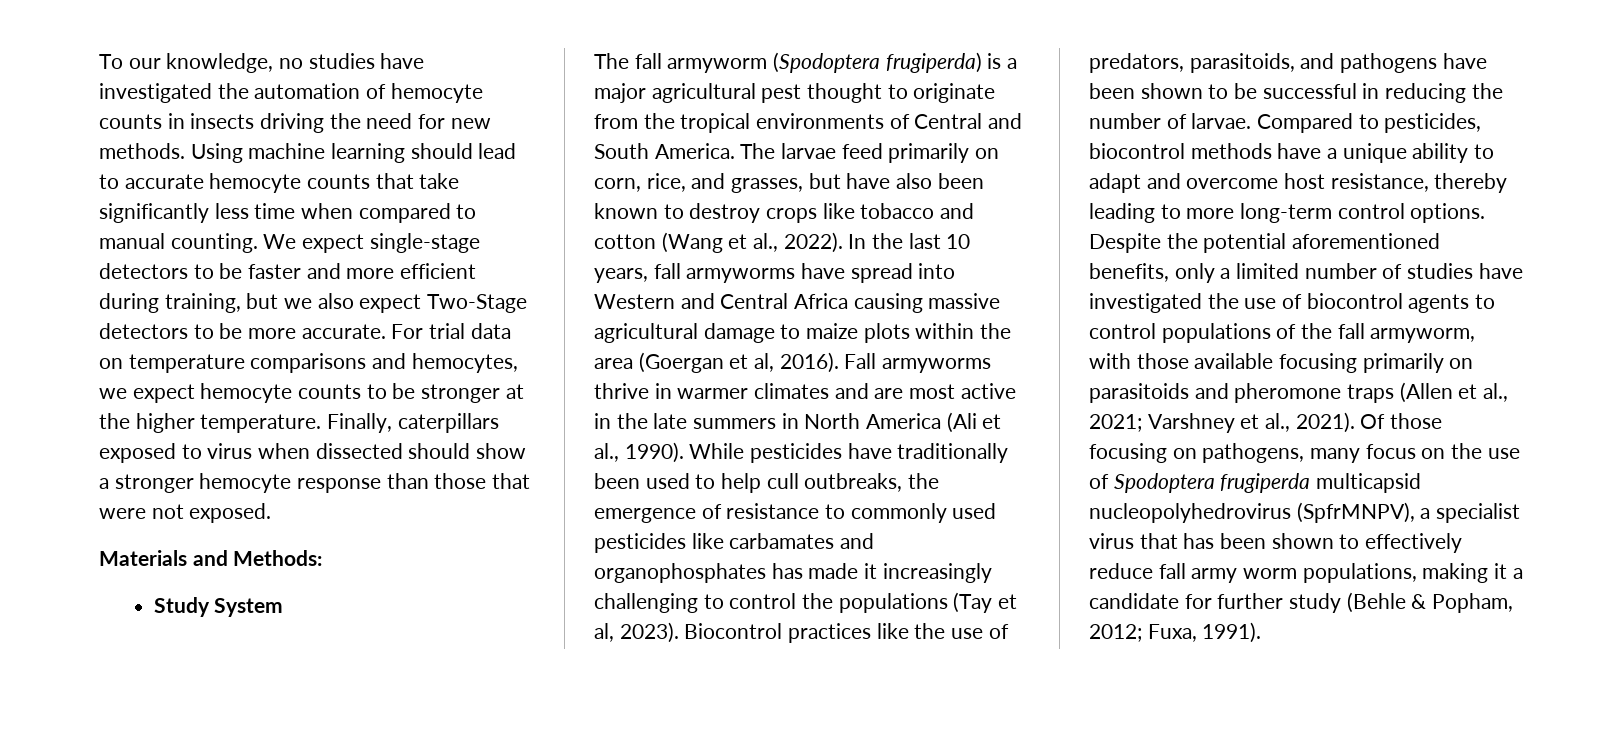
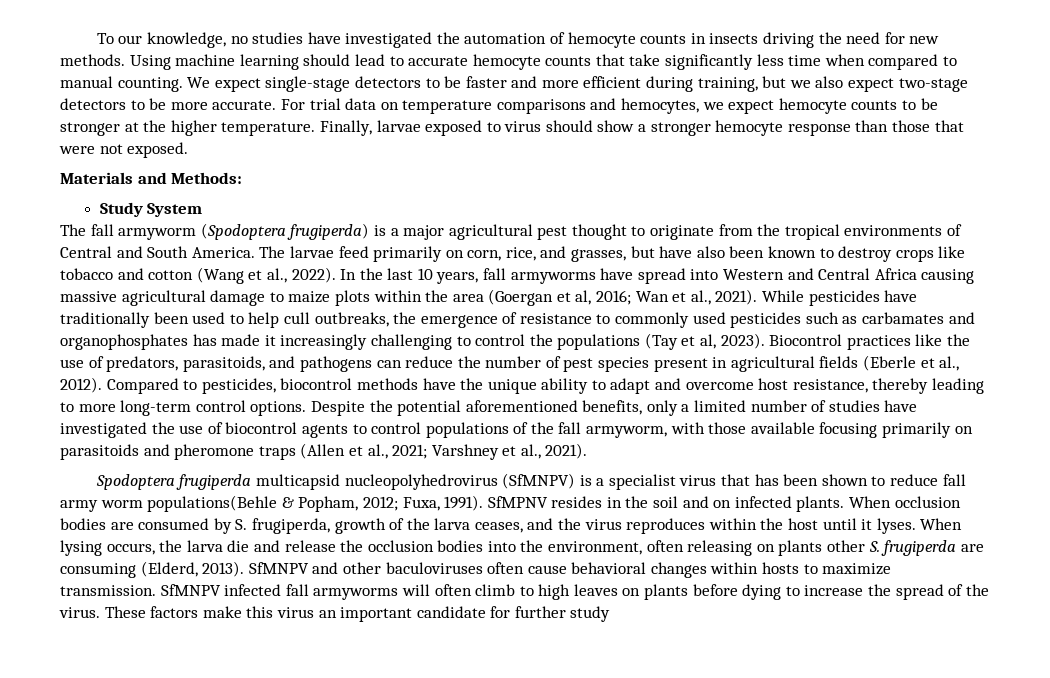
- We expect single-stage detectors to be faster and more efficient during training, but we also expect Two-Stage detectors to be more accurate.
+ We expect single-stage detectors to be faster and more efficient during training, but we also expect two-stage detectors to be more accurate.
- Finally, caterpillars exposed to virus when dissected should show a stronger hemocyte response than those that were not exposed.
+ Finally, larvae exposed to virus should show a stronger hemocyte response than those that were not exposed.
- In the last 10 years, fall armyworms have spread into Western and Central Africa causing massive agricultural damage to maize plots within the area (Goergan et al, 2016). Fall armyworms thrive in warmer climates and are most active in the late summers in North America (Ali et al., 1990).
+ In the last 10 years, fall armyworms have spread into Western and Central Africa causing massive agricultural damage to maize plots within the area (Goergan et al, 2016; Wan et al., 2021).
- While pesticides have traditionally been used to help cull outbreaks, the emergence of resistance to commonly used pesticides like carbamates and organophosphates has made it increasingly challenging to control the populations (Tay et al, 2023).
+ While pesticides have traditionally been used to help cull outbreaks, the emergence of resistance to commonly used pesticides such as carbamates and organophosphates has made it increasingly challenging to control the populations (Tay et al, 2023).
- Biocontrol practices like the use of predators, parasitoids, and pathogens have been shown to be successful in reducing the number of larvae.
+ Biocontrol practices like the use of predators, parasitoids, and pathogens can reduce the number of pest species present in agricultural fields (Eberle et al., 2012).
- Compared to pesticides, biocontrol methods have a unique ability to adapt and overcome host resistance, thereby leading to more long-term control options.
+ Compared to pesticides, biocontrol methods have the unique ability to adapt and overcome host resistance, thereby leading to more long-term control options.
- Varshney et al., 2021). Of those focusing on pathogens, many focus on the use of Spodoptera frugiperda multicapsid nucleopolyhedrovirus (SpfrMNPV), a specialist virus that has been shown to effectively reduce fall army worm populations, making it a candidate for further study (Behle & Popham, 2012;
+ Varshney et al., 2021).
+ Spodoptera frugiperda multicapsid nucleopolyhedrovirus (SfMNPV) is a specialist virus that has been shown to reduce fall army worm populations(Behle & Popham, 2012;
+ SfMPNV resides in the soil and on infected plants. When occlusion bodies are consumed by S. frugiperda, growth of the larva ceases, and the virus reproduces within the host until it lyses. When lysing occurs, the larva die and release the occlusion bodies into the environment, often releasing on plants other S. frugiperda are consuming (Elderd, 2013). SfMNPV and other baculoviruses often cause behavioral changes within hosts to maximize transmission. SfMNPV infected fall armyworms will often climb to high leaves on plants before dying to increase the spread of the virus. These factors make this virus an important candidate for further study

